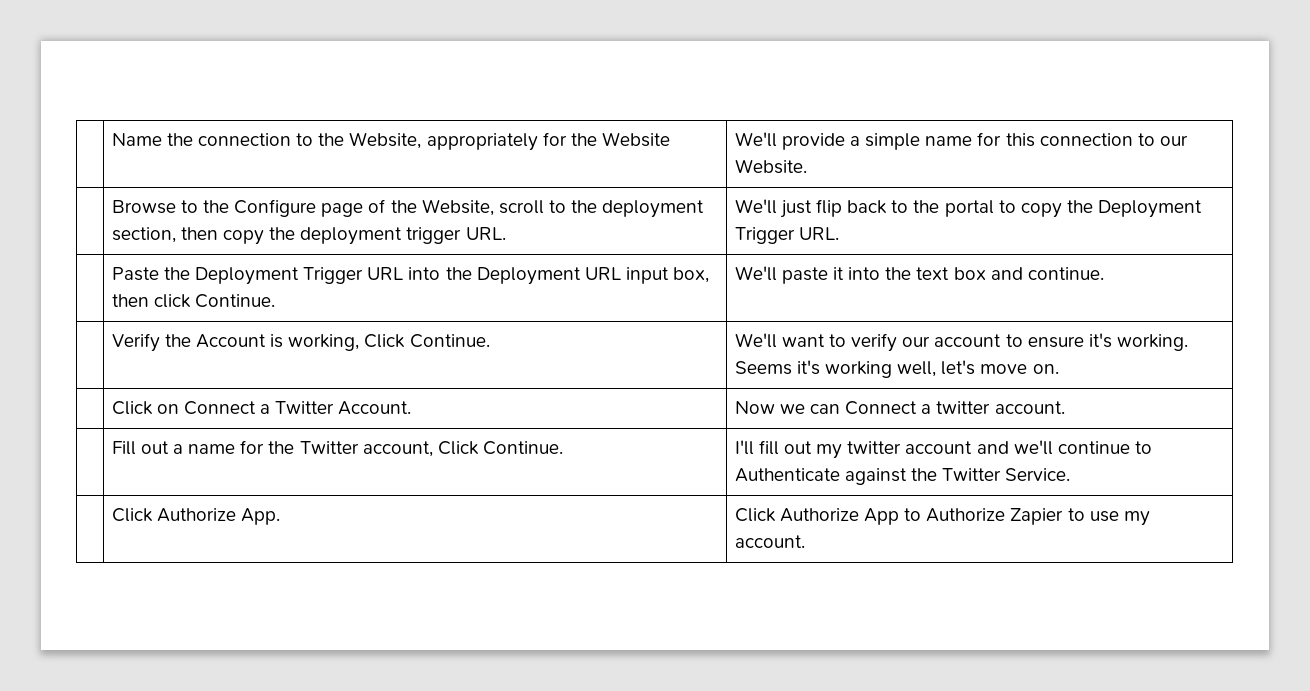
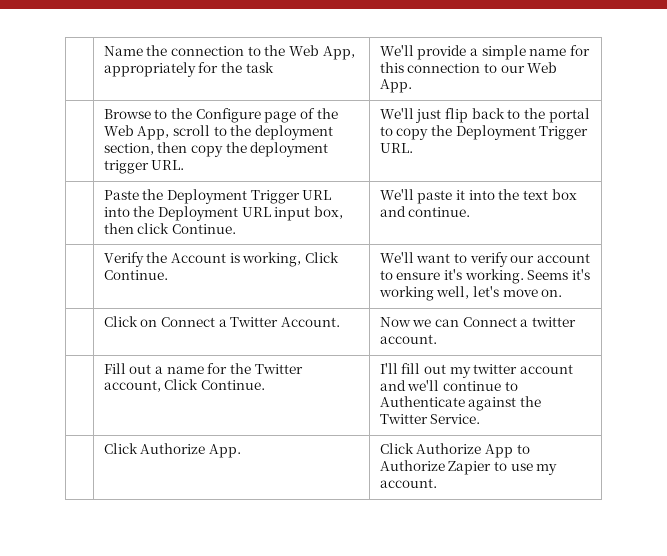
- | Name the connection to the Website, appropriately for the Website | We'll provide a simple name for this connection to our Website.
+ | Name the connection to the Web App, appropriately for the task | We'll provide a simple name for this connection to our Web App.
- | Browse to the Configure page of the Website, scroll to the deployment section, then copy the deployment trigger URL. | We'll just flip back to the portal to copy the Deployment Trigger URL.
+ | Browse to the Configure page of the Web App, scroll to the deployment section, then copy the deployment trigger URL. | We'll just flip back to the portal to copy the Deployment Trigger URL.

